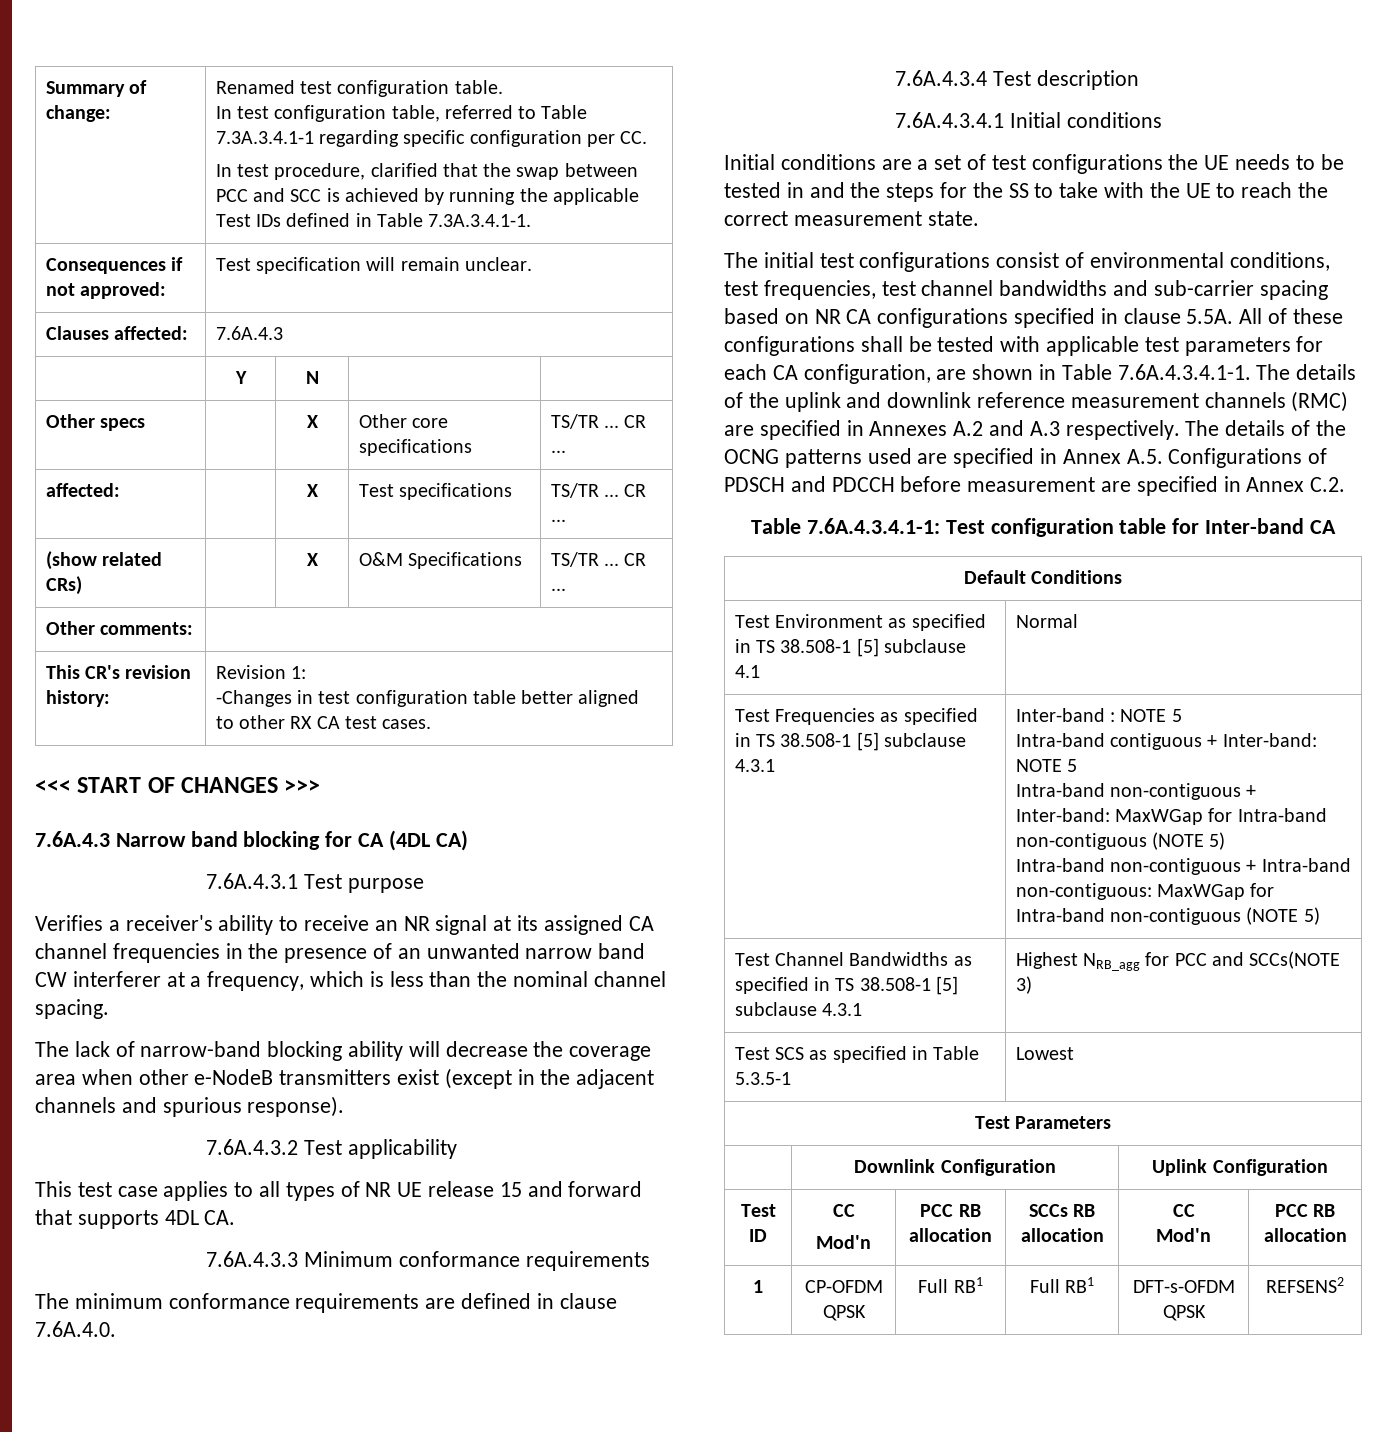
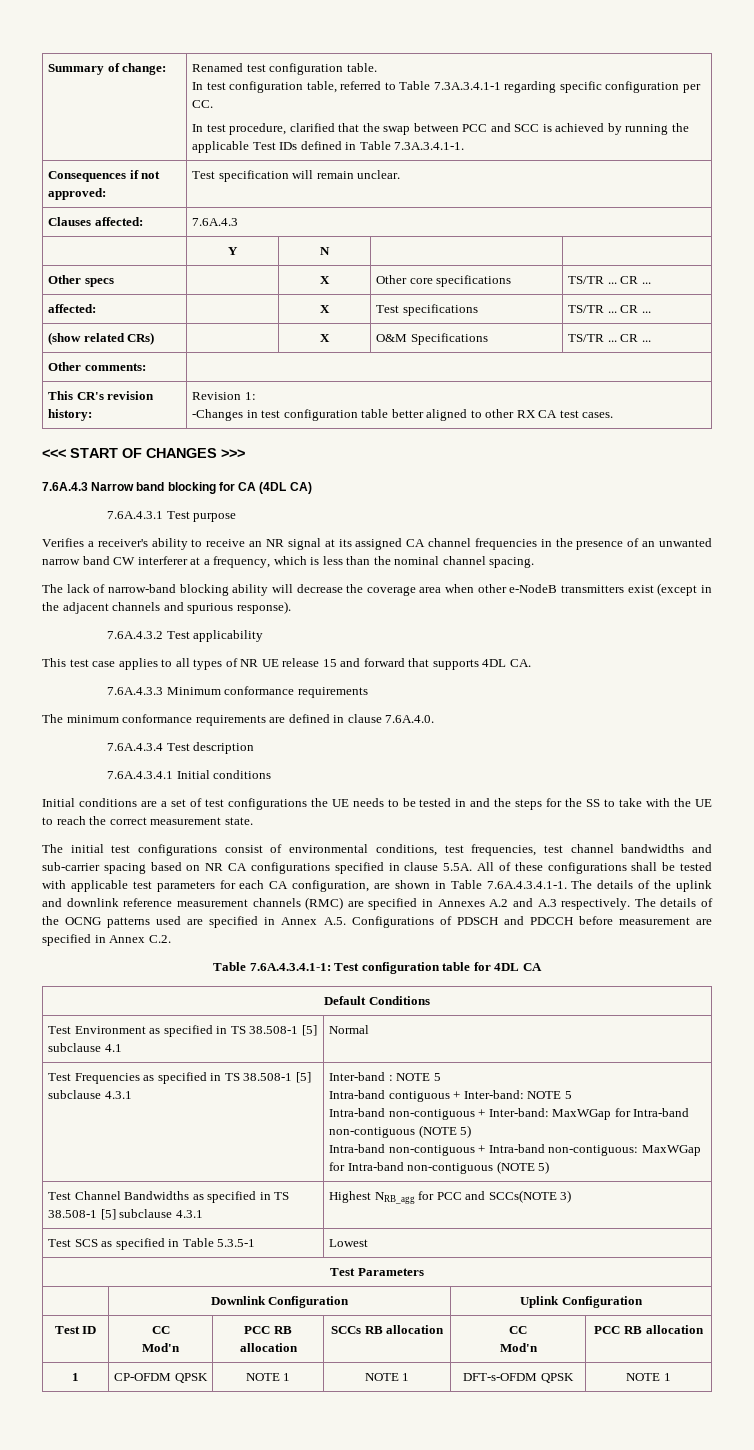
- Table 7.6A.4.3.4.1-1: Test configuration table for Inter-band CA
+ Table 7.6A.4.3.4.1-1: Test configuration table for 4DL CA
- 1 | CP-OFDM QPSK | Full RB1 | Full RB1 | DFT-s-OFDM QPSK | REFSENS2
+ 1 | CP-OFDM QPSK | NOTE 1 | NOTE 1 | DFT-s-OFDM QPSK | NOTE 1

